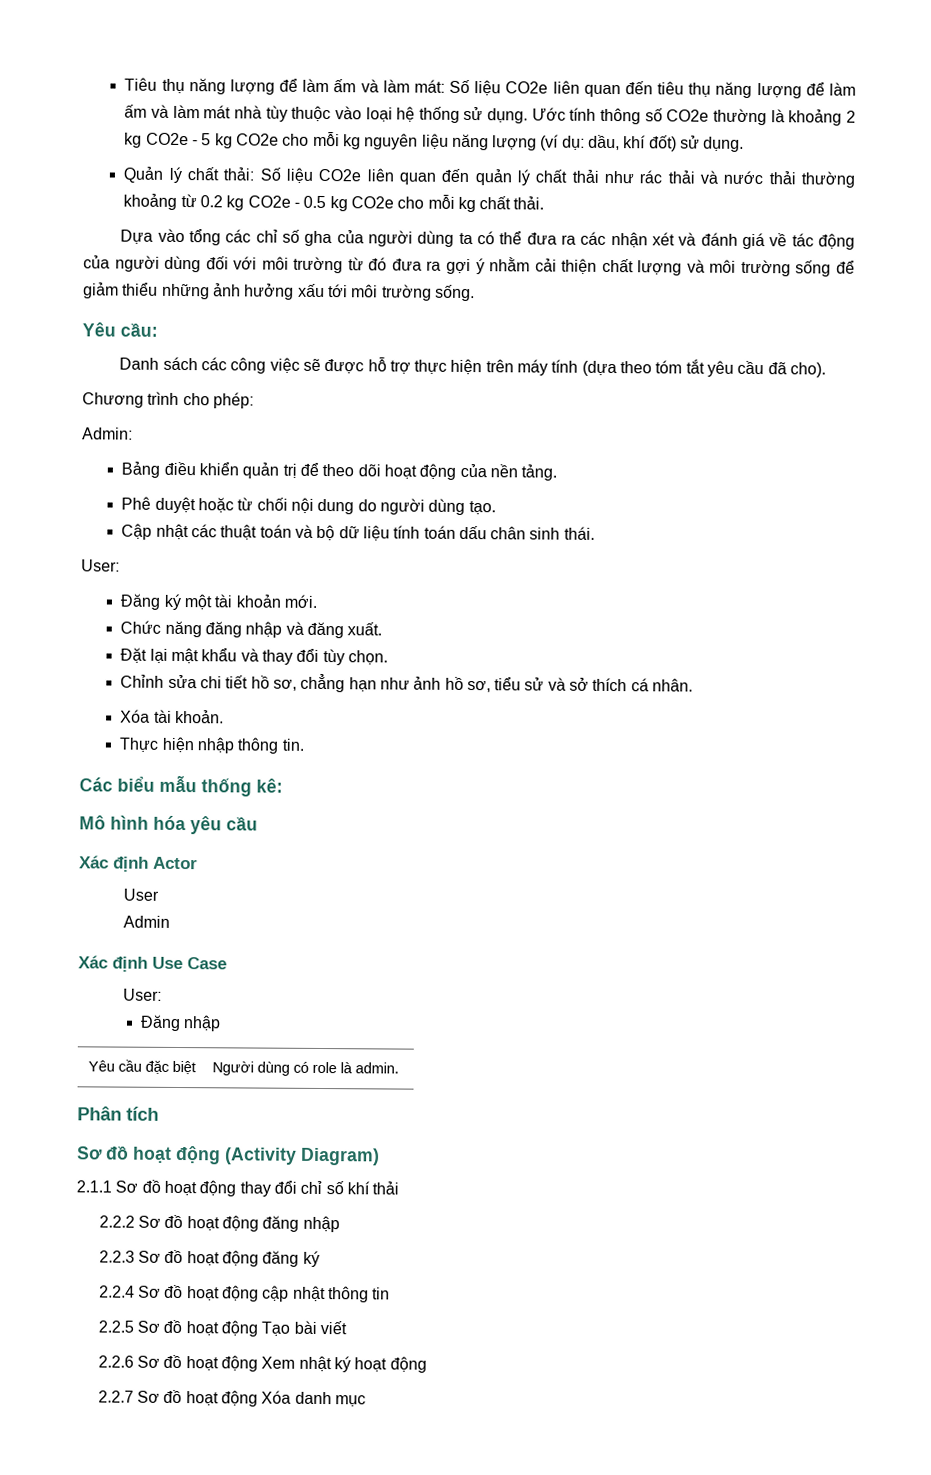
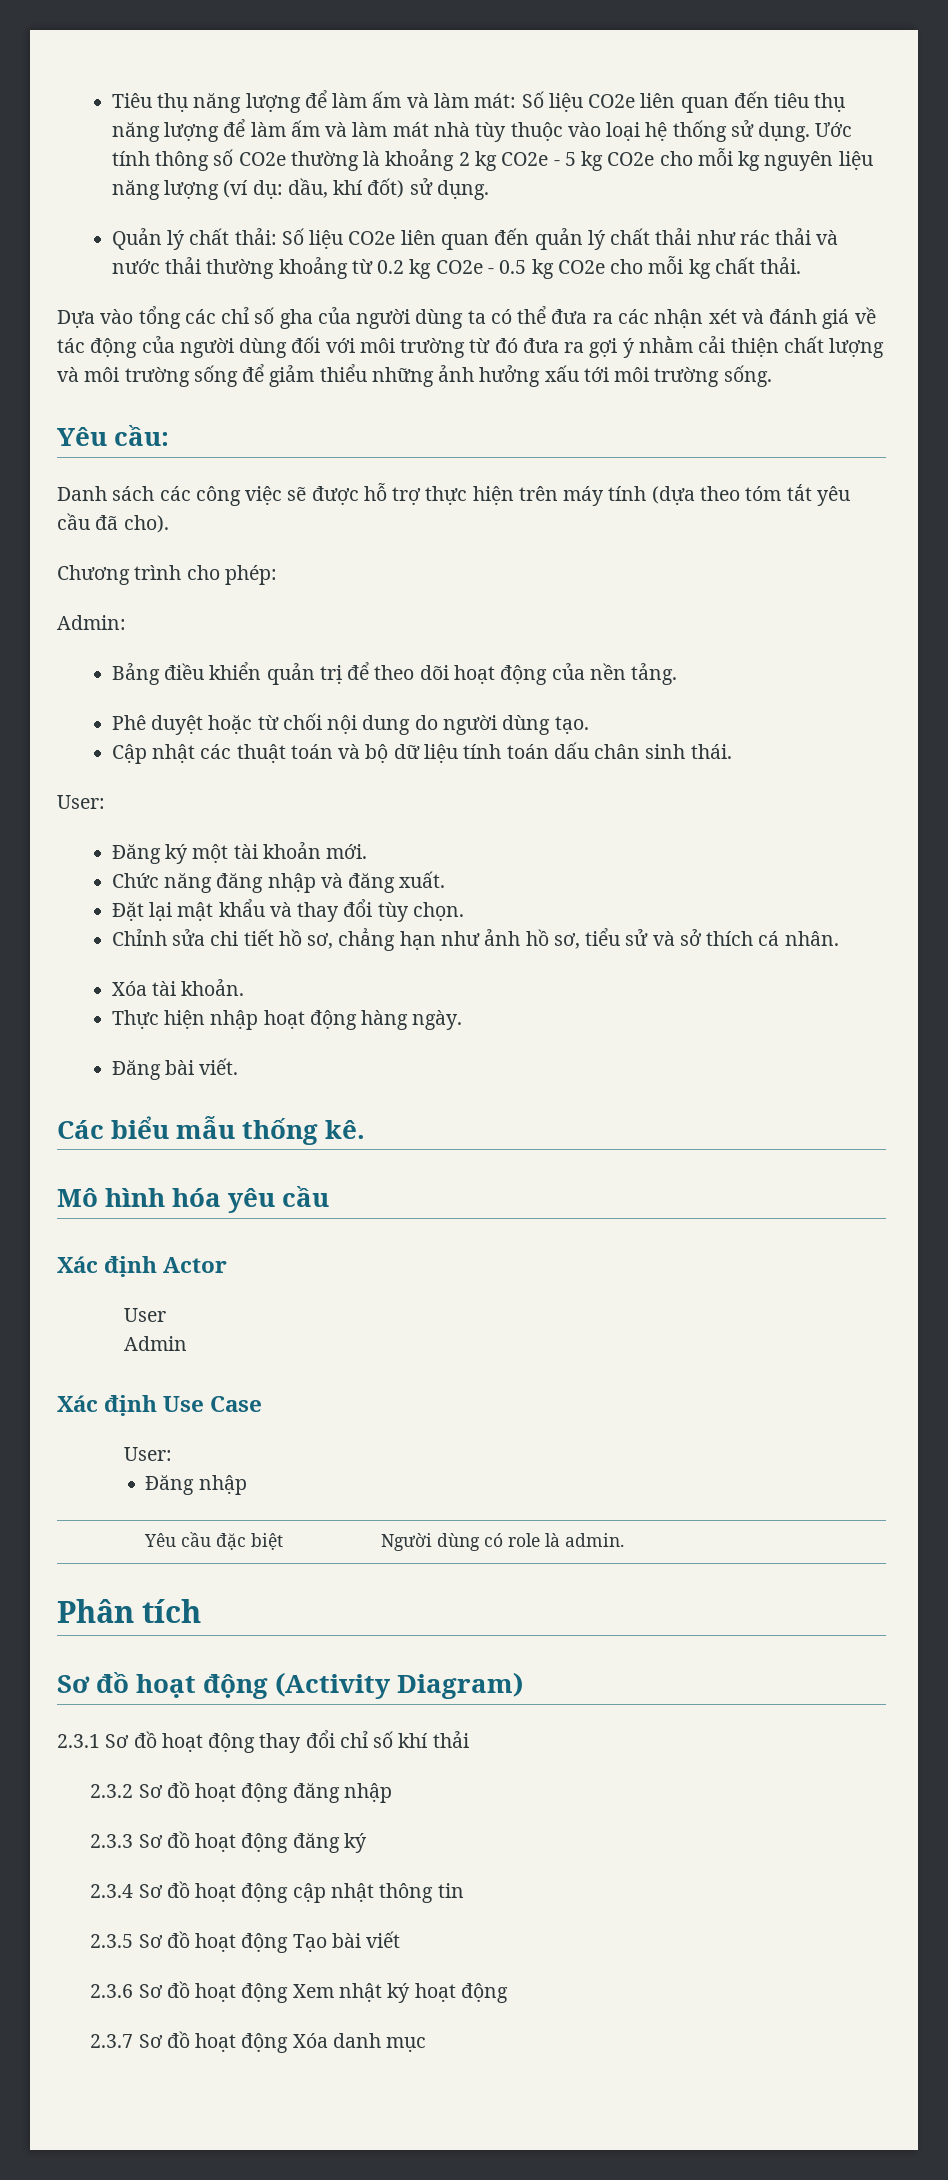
- Thực hiện nhập thông tin.
+ Thực hiện nhập hoạt động hàng ngày.
+ Đăng bài viết.
- Các biểu mẫu thống kê:
+ Các biểu mẫu thống kê.
- 2.1.1 Sơ đồ hoạt động thay đổi chỉ số khí thải
+ 2.3.1 Sơ đồ hoạt động thay đổi chỉ số khí thải
- 2.2.2 Sơ đồ hoạt động đăng nhập
+ 2.3.2 Sơ đồ hoạt động đăng nhập
- 2.2.3 Sơ đồ hoạt động đăng ký
+ 2.3.3 Sơ đồ hoạt động đăng ký
- 2.2.4 Sơ đồ hoạt động cập nhật thông tin
+ 2.3.4 Sơ đồ hoạt động cập nhật thông tin
- 2.2.5 Sơ đồ hoạt động Tạo bài viết
+ 2.3.5 Sơ đồ hoạt động Tạo bài viết
- 2.2.6 Sơ đồ hoạt động Xem nhật ký hoạt động
+ 2.3.6 Sơ đồ hoạt động Xem nhật ký hoạt động
- 2.2.7 Sơ đồ hoạt động Xóa danh mục
+ 2.3.7 Sơ đồ hoạt động Xóa danh mục

